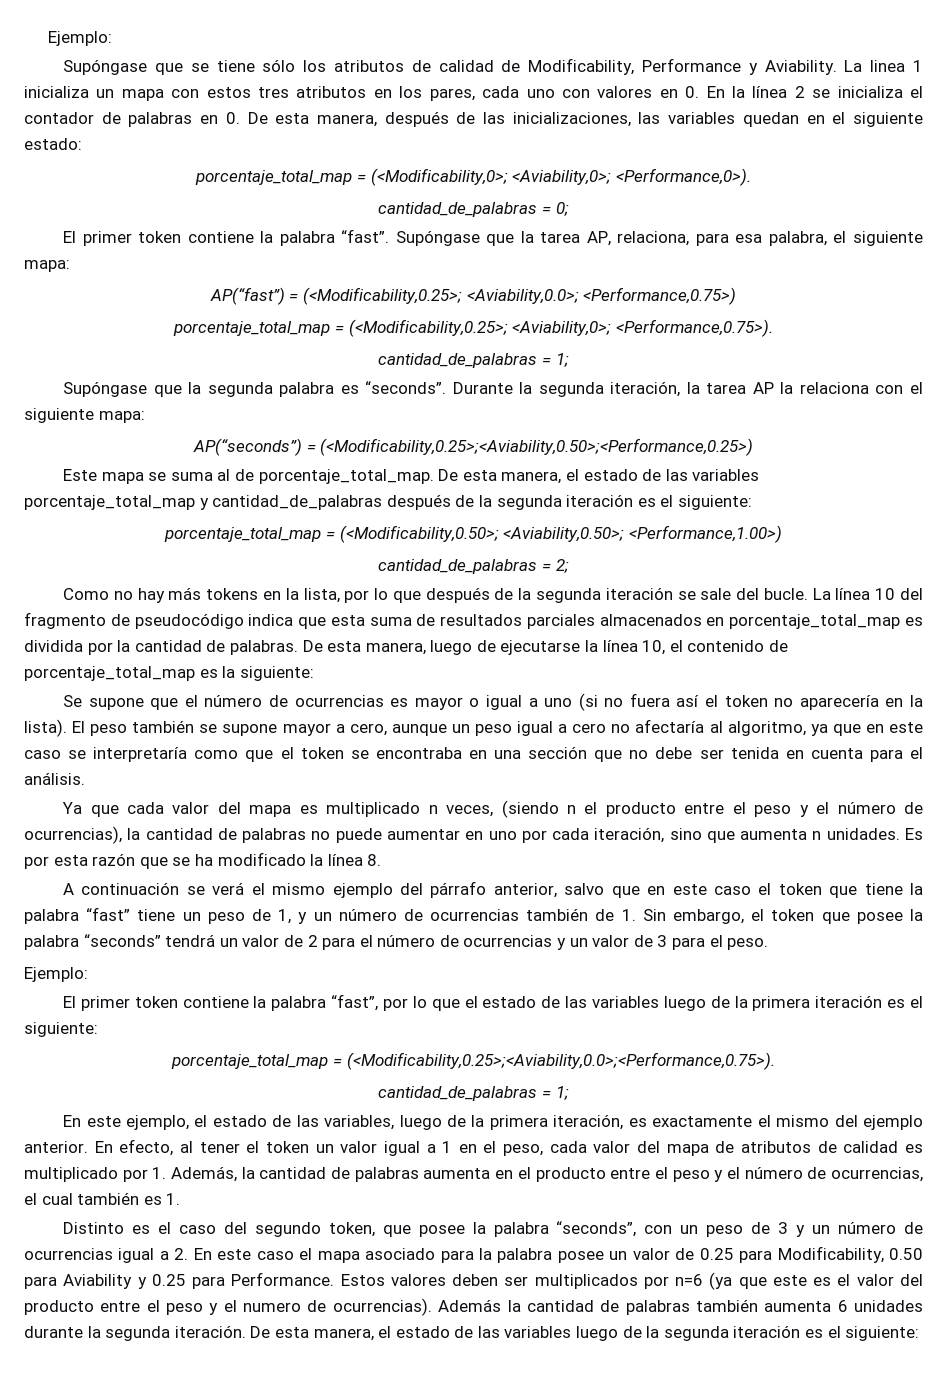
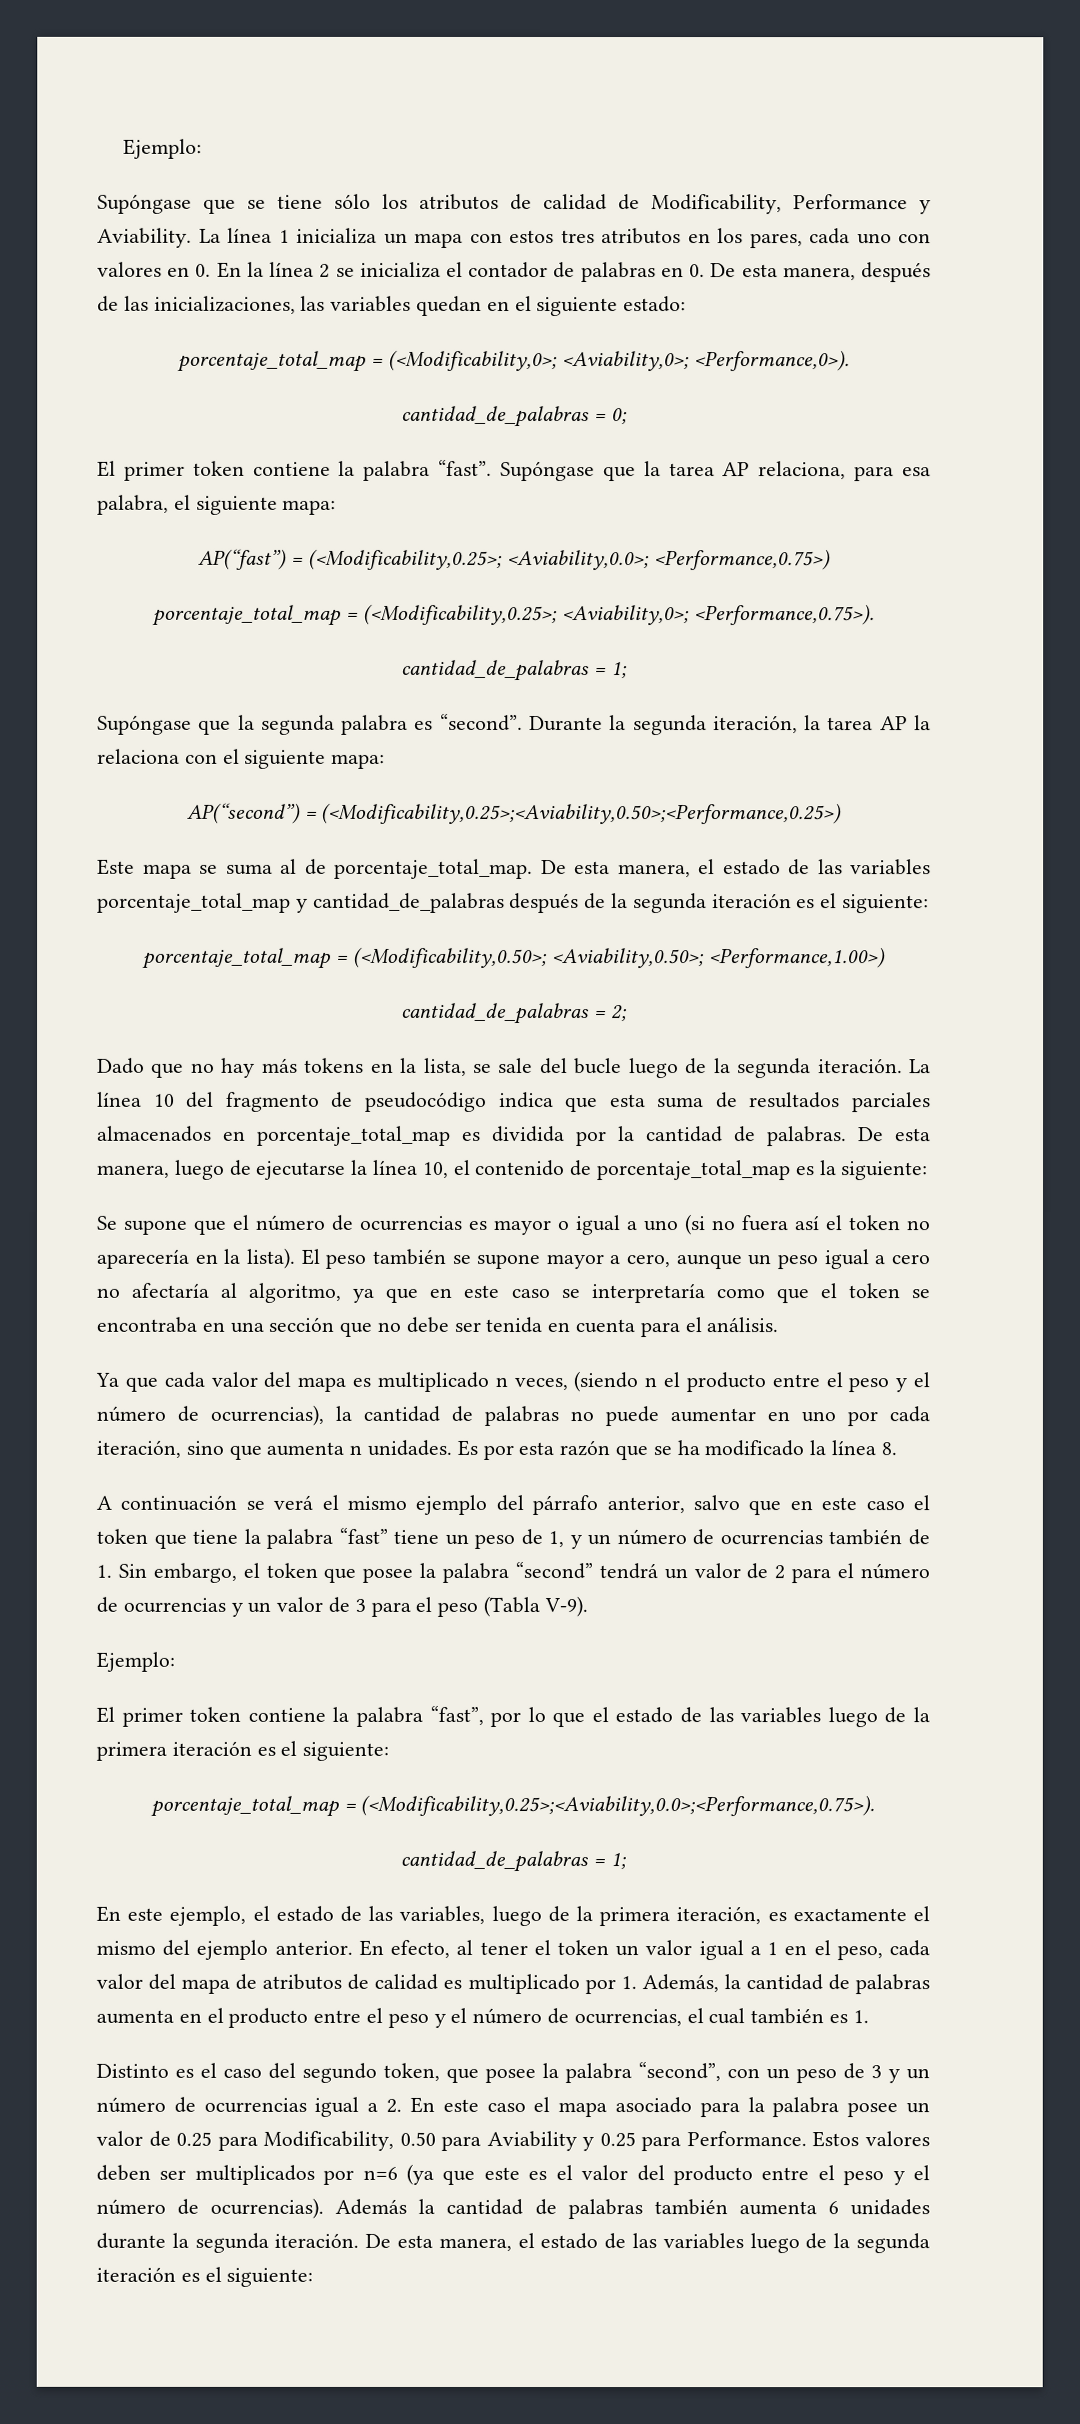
- La linea 1 inicializa un mapa con estos tres atributos en los pares, cada uno con valores en 0. En la línea 2 se inicializa el contador de palabras en 0. De esta manera, después de las inicializaciones, las variables quedan en el siguiente estado:
+ La línea 1 inicializa un mapa con estos tres atributos en los pares, cada uno con valores en 0. En la línea 2 se inicializa el contador de palabras en 0. De esta manera, después de las inicializaciones, las variables quedan en el siguiente estado:
- Supóngase que la tarea AP, relaciona, para esa palabra, el siguiente mapa:
+ Supóngase que la tarea AP relaciona, para esa palabra, el siguiente mapa:
- Supóngase que la segunda palabra es “seconds”.
+ Supóngase que la segunda palabra es “second”.
- AP(“seconds”) = (<Modificability,0.25>;<Aviability,0.50>;<Performance,0.25>)
+ AP(“second”) = (<Modificability,0.25>;<Aviability,0.50>;<Performance,0.25>)
- Como no hay más tokens en la lista, por lo que después de la segunda iteración se sale del bucle.
+ Dado que no hay más tokens en la lista, se sale del bucle luego de la segunda iteración.
- A continuación se verá el mismo ejemplo del párrafo anterior, salvo que en este caso el token que tiene la palabra “fast” tiene un peso de 1, y un número de ocurrencias también de 1. Sin embargo, el token que posee la palabra “seconds” tendrá un valor de 2 para el número de ocurrencias y un valor de 3 para el peso.
+ A continuación se verá el mismo ejemplo del párrafo anterior, salvo que en este caso el token que tiene la palabra “fast” tiene un peso de 1, y un número de ocurrencias también de 1. Sin embargo, el token que posee la palabra “second” tendrá un valor de 2 para el número de ocurrencias y un valor de 3 para el peso (Tabla V-9).
- Distinto es el caso del segundo token, que posee la palabra “seconds”, con un peso de 3 y un número de ocurrencias igual a 2. En este caso el mapa asociado para la palabra posee un valor de 0.25 para Modificability, 0.50 para Aviability y 0.25 para Performance.
+ Distinto es el caso del segundo token, que posee la palabra “second”, con un peso de 3 y un número de ocurrencias igual a 2. En este caso el mapa asociado para la palabra posee un valor de 0.25 para Modificability, 0.50 para Aviability y 0.25 para Performance.
- Estos valores deben ser multiplicados por n=6 (ya que este es el valor del producto entre el peso y el numero de ocurrencias).
+ Estos valores deben ser multiplicados por n=6 (ya que este es el valor del producto entre el peso y el número de ocurrencias).

